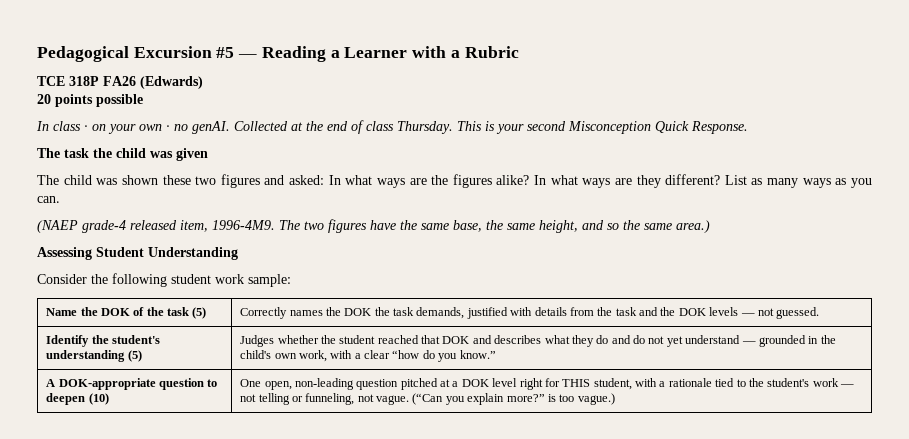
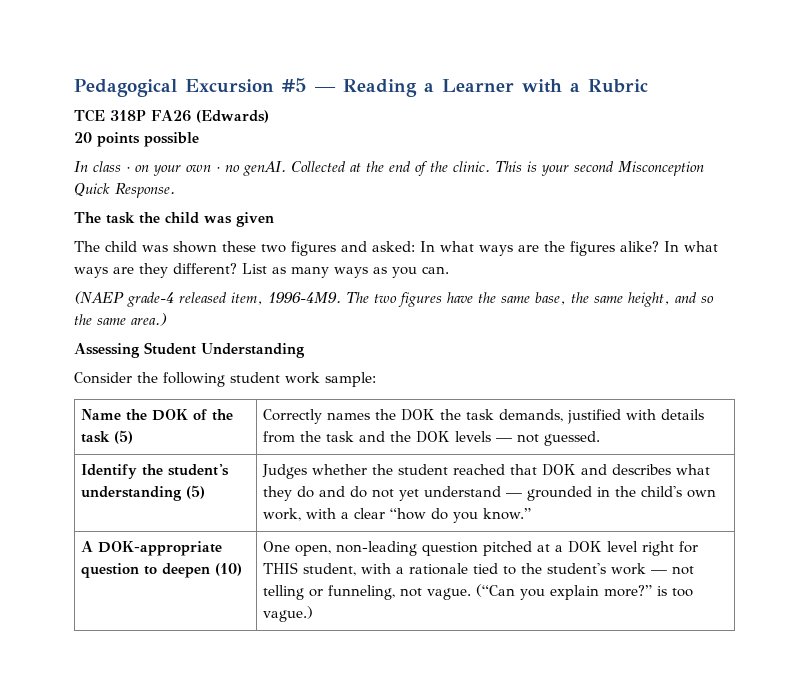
- Collected at the end of class Thursday.
+ Collected at the end of the clinic.

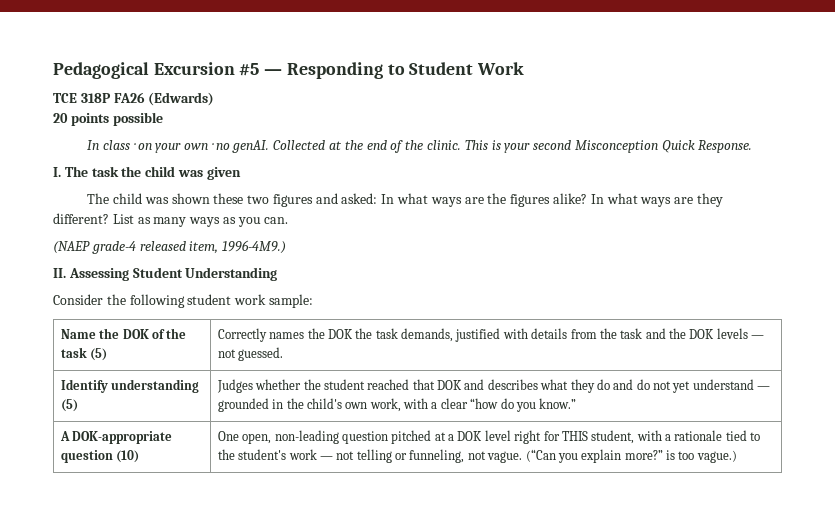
- Pedagogical Excursion #5 — Reading a Learner with a Rubric
+ Pedagogical Excursion #5 — Responding to Student Work
- The task the child was given
+ I. The task the child was given
- (NAEP grade-4 released item, 1996-4M9. The two figures have the same base, the same height, and so the same area.)
- Assessing Student Understanding
+ (NAEP grade-4 released item, 1996-4M9.)
+ II. Assessing Student Understanding
- Identify the student's understanding (5) | Judges whether the student reached that DOK and describes what they do and do not yet understand — grounded in the child's own work, with a clear “how do you know.”
+ Identify understanding (5) | Judges whether the student reached that DOK and describes what they do and do not yet understand — grounded in the child's own work, with a clear “how do you know.”
- A DOK-appropriate question to deepen (10)
+ A DOK-appropriate question (10)

